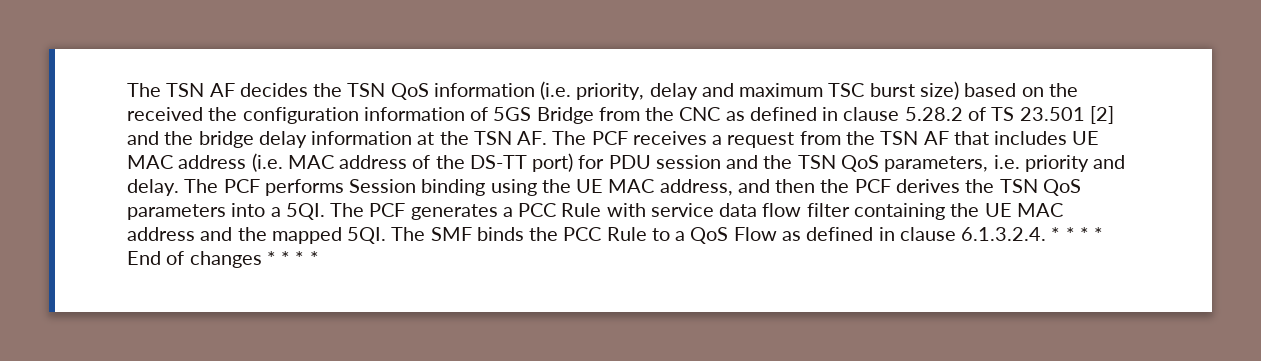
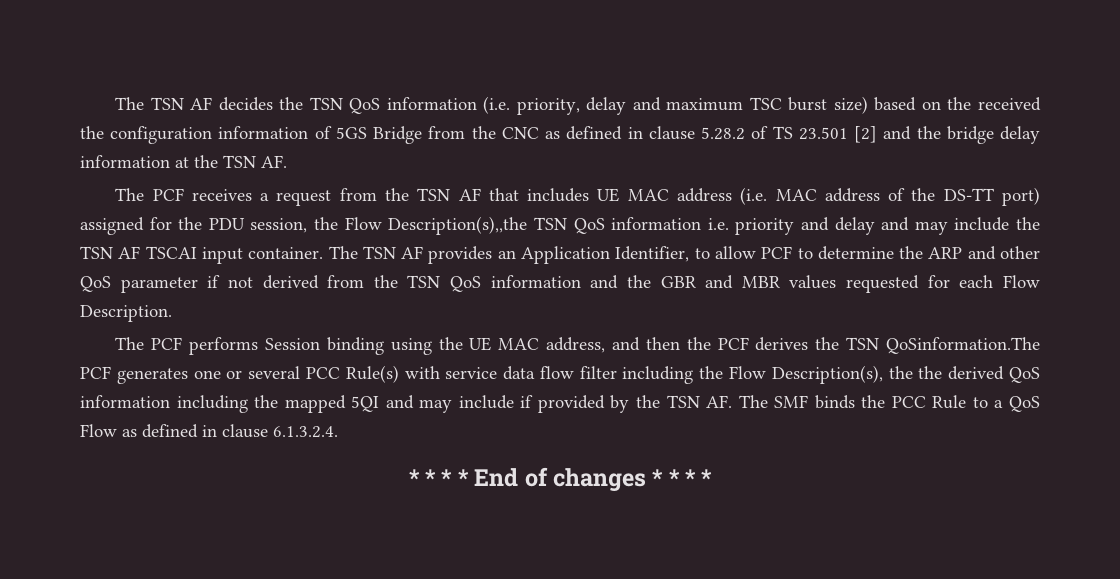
- The TSN AF decides the TSN QoS information (i.e. priority, delay and maximum TSC burst size) based on the received the configuration information of 5GS Bridge from the CNC as defined in clause 5.28.2 of TS 23.501 [2] and the bridge delay information at the TSN AF. The PCF receives a request from the TSN AF that includes UE MAC address (i.e. MAC address of the DS-TT port) for PDU session and the TSN QoS parameters, i.e. priority and delay. The PCF performs Session binding using the UE MAC address, and then the PCF derives the TSN QoS parameters into a 5QI. The PCF generates a PCC Rule with service data flow filter containing the UE MAC address and the mapped 5QI. The SMF binds the PCC Rule to a QoS Flow as defined in clause 6.1.3.2.4. * * * * End of changes * * * *
+ The TSN AF decides the TSN QoS information (i.e. priority, delay and maximum TSC burst size) based on the received the configuration information of 5GS Bridge from the CNC as defined in clause 5.28.2 of TS 23.501 [2] and the bridge delay information at the TSN AF.
+ The PCF receives a request from the TSN AF that includes UE MAC address (i.e. MAC address of the DS-TT port) assigned for the PDU session, the Flow Description(s),,the TSN QoS information i.e. priority and delay and may include the TSN AF TSCAI input container. The TSN AF provides an Application Identifier, to allow PCF to determine the ARP and other QoS parameter if not derived from the TSN QoS information and the GBR and MBR values requested for each Flow Description.
+ The PCF performs Session binding using the UE MAC address, and then the PCF derives the TSN QoSinformation.The PCF generates one or several PCC Rule(s) with service data flow filter including the Flow Description(s), the the derived QoS information including the mapped 5QI and may include if provided by the TSN AF. The SMF binds the PCC Rule to a QoS Flow as defined in clause 6.1.3.2.4.
+ * * * * End of changes * * * *

